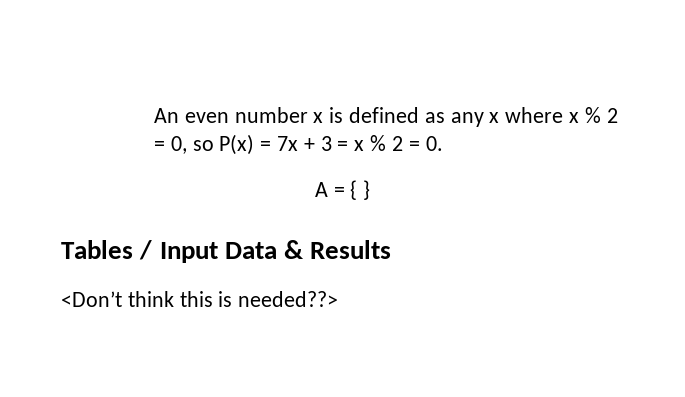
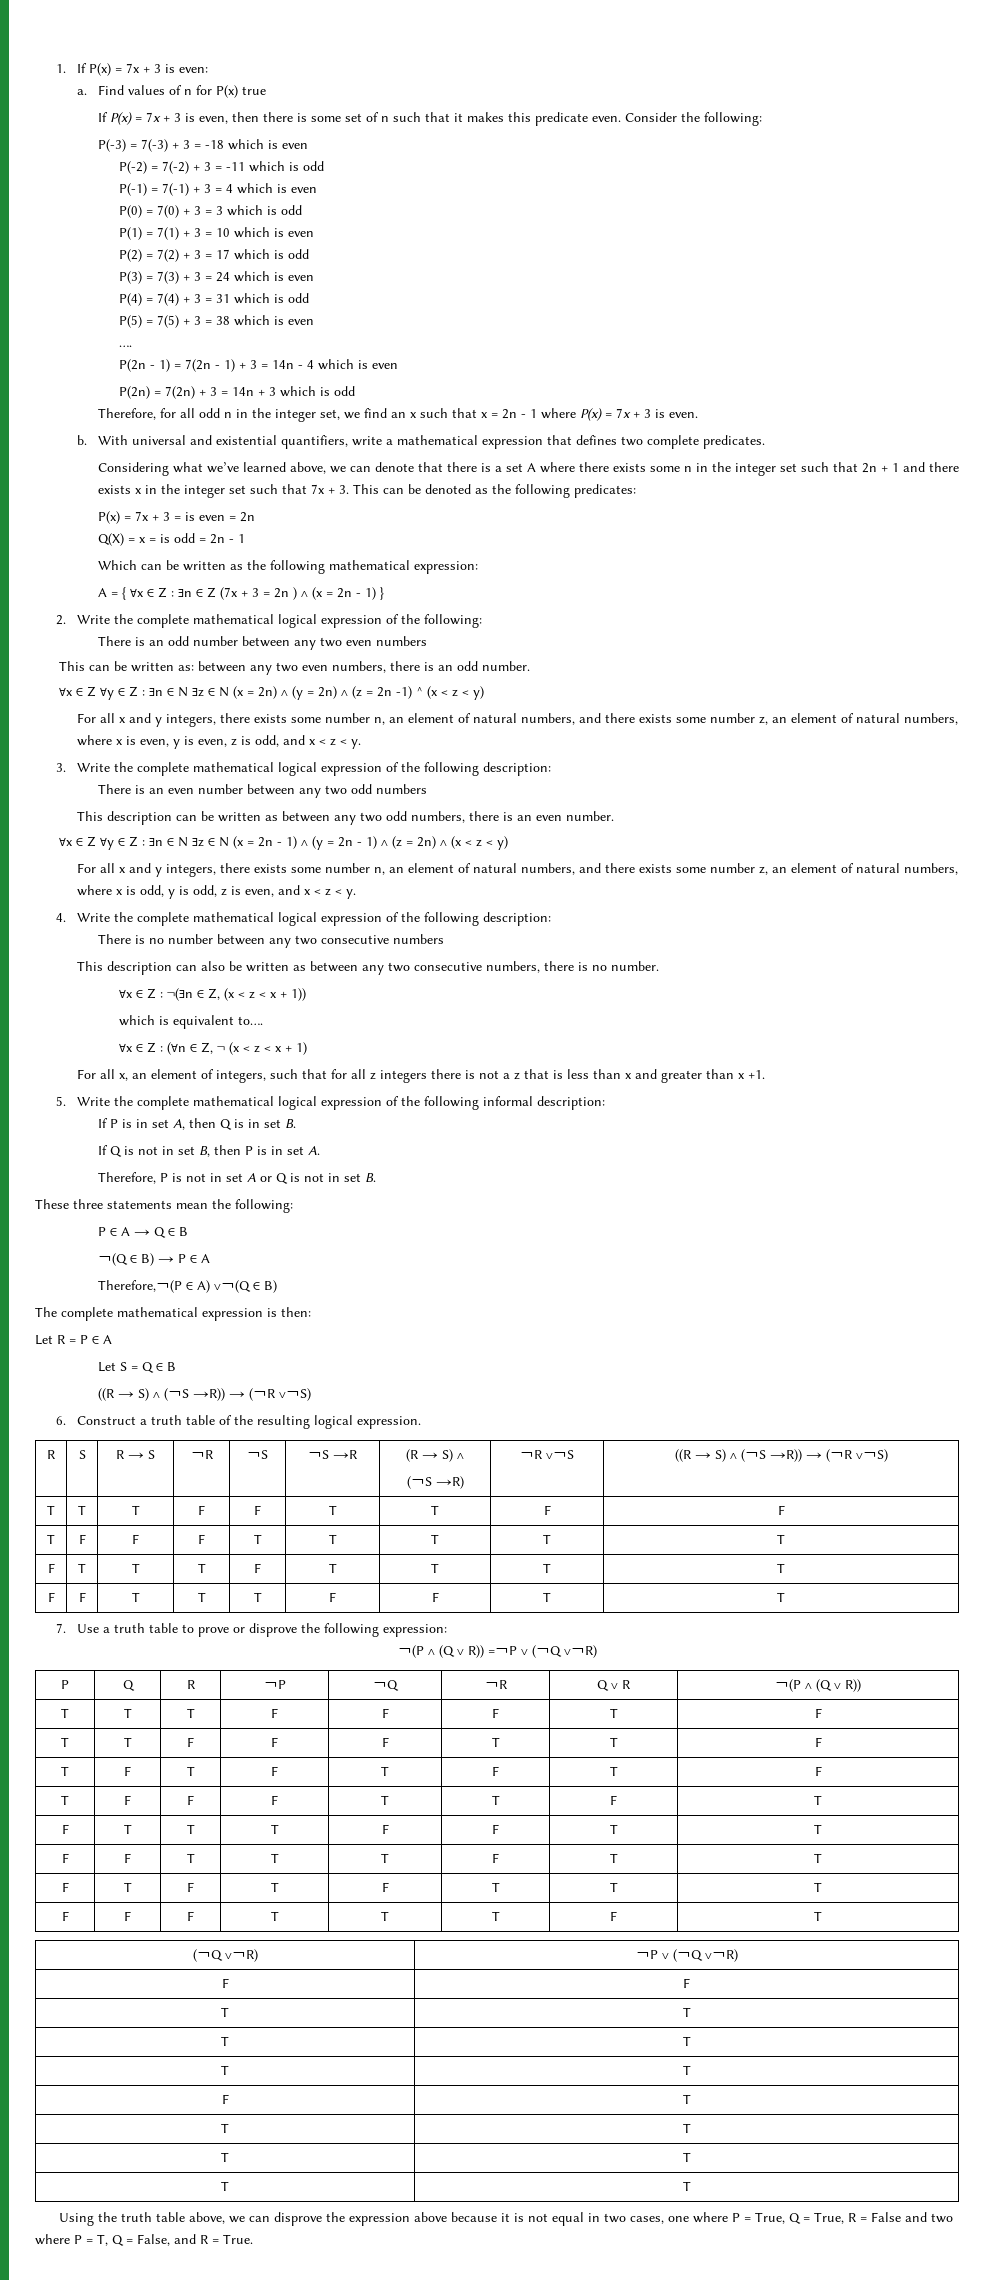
- An even number x is defined as any x where x % 2 = 0, so P(x) = 7x + 3 = x % 2 = 0.
- A = { }
- Tables / Input Data & Results
- <Don’t think this is needed??>
+ 1. If P(x) = 7x + 3 is even:
+ a. Find values of n for P(x) true
+ If P(x) = 7x + 3 is even, then there is some set of n such that it makes this predicate even. Consider the following:
+ P(-3) = 7(-3) + 3 = -18 which is even
+ P(-2) = 7(-2) + 3 = -11 which is odd
+ P(-1) = 7(-1) + 3 = 4 which is even
+ P(0) = 7(0) + 3 = 3 which is odd
+ P(1) = 7(1) + 3 = 10 which is even
+ P(2) = 7(2) + 3 = 17 which is odd
+ P(3) = 7(3) + 3 = 24 which is even
+ P(4) = 7(4) + 3 = 31 which is odd
+ P(5) = 7(5) + 3 = 38 which is even
+ ….
+ P(2n - 1) = 7(2n - 1) + 3 = 14n - 4 which is even
+ P(2n) = 7(2n) + 3 = 14n + 3 which is odd
+ Therefore, for all odd n in the integer set, we find an x such that x = 2n - 1 where P(x) = 7x + 3 is even.
+ b. With universal and existential quantifiers, write a mathematical expression that defines two complete predicates.
+ Considering what we’ve learned above, we can denote that there is a set A where there exists some n in the integer set such that 2n + 1 and there exists x in the integer set such that 7x + 3. This can be denoted as the following predicates:
+ P(x) = 7x + 3 = is even = 2n
+ Q(X) = x = is odd = 2n - 1
+ Which can be written as the following mathematical expression:
+ A = { ∀x ∈ Z : ∃n ∈ Z (7x + 3 = 2n ) ∧ (x = 2n - 1) }
+ 2. Write the complete mathematical logical expression of the following:
+ There is an odd number between any two even numbers
+ This can be written as: between any two even numbers, there is an odd number.
+ ∀x ∈ Z ∀y ∈ Z : ∃n ∈ N ∃z ∈ N (x = 2n) ∧ (y = 2n) ∧ (z = 2n -1) ^ (x < z < y)
+ For all x and y integers, there exists some number n, an element of natural numbers, and there exists some number z, an element of natural numbers, where x is even, y is even, z is odd, and x < z < y.
+ 3. Write the complete mathematical logical expression of the following description:
+ There is an even number between any two odd numbers
+ This description can be written as between any two odd numbers, there is an even number.
+ ∀x ∈ Z ∀y ∈ Z : ∃n ∈ N ∃z ∈ N (x = 2n - 1) ∧ (y = 2n - 1) ∧ (z = 2n) ∧ (x < z < y)
+ For all x and y integers, there exists some number n, an element of natural numbers, and there exists some number z, an element of natural numbers, where x is odd, y is odd, z is even, and x < z < y.
+ 4. Write the complete mathematical logical expression of the following description:
+ There is no number between any two consecutive numbers
+ This description can also be written as between any two consecutive numbers, there is no number.
+ ∀x ∈ Z : ¬(∃n ∈ Z, (x < z < x + 1))
+ which is equivalent to….
+ ∀x ∈ Z : (∀n ∈ Z, ¬ (x < z < x + 1)
+ For all x, an element of integers, such that for all z integers there is not a z that is less than x and greater than x +1.
+ 5. Write the complete mathematical logical expression of the following informal description:
+ If P is in set A, then Q is in set B.
+ If Q is not in set B, then P is in set A.
+ Therefore, P is not in set A or Q is not in set B.
+ These three statements mean the following:
+ P ∈ A → Q ∈ B
+ ￢(Q ∈ B) → P ∈ A
+ Therefore,￢(P ∈ A) ∨￢(Q ∈ B)
+ The complete mathematical expression is then:
+ Let R = P ∈ A
+ Let S = Q ∈ B
+ ((R → S) ∧ (￢S →R)) → (￢R ∨￢S)
+ 6. Construct a truth table of the resulting logical expression.
+ R | S | R → S | ￢R | ￢S | ￢S →R | (R → S) ∧
+ (￢S →R) | ￢R ∨￢S | ((R → S) ∧ (￢S →R)) → (￢R ∨￢S)
+ T | T | T | F | F | T | T | F | F
+ T | F | F | F | T | T | T | T | T
+ F | T | T | T | F | T | T | T | T
+ F | F | T | T | T | F | F | T | T
+ 7. Use a truth table to prove or disprove the following expression:
+ ￢(P ∧ (Q ∨ R)) =￢P ∨ (￢Q ∨￢R)
+ P | Q | R | ￢P | ￢Q | ￢R | Q ∨ R | ￢(P ∧ (Q ∨ R))
+ T | T | T | F | F | F | T | F
+ T | T | F | F | F | T | T | F
+ T | F | T | F | T | F | T | F
+ T | F | F | F | T | T | F | T
+ F | T | T | T | F | F | T | T
+ F | F | T | T | T | F | T | T
+ F | T | F | T | F | T | T | T
+ F | F | F | T | T | T | F | T
+ (￢Q ∨￢R) | ￢P ∨ (￢Q ∨￢R)
+ F | F
+ T | T
+ T | T
+ T | T
+ F | T
+ T | T
+ T | T
+ T | T
+ Using the truth table above, we can disprove the expression above because it is not equal in two cases, one where P = True, Q = True, R = False and two where P = T, Q = False, and R = True.

